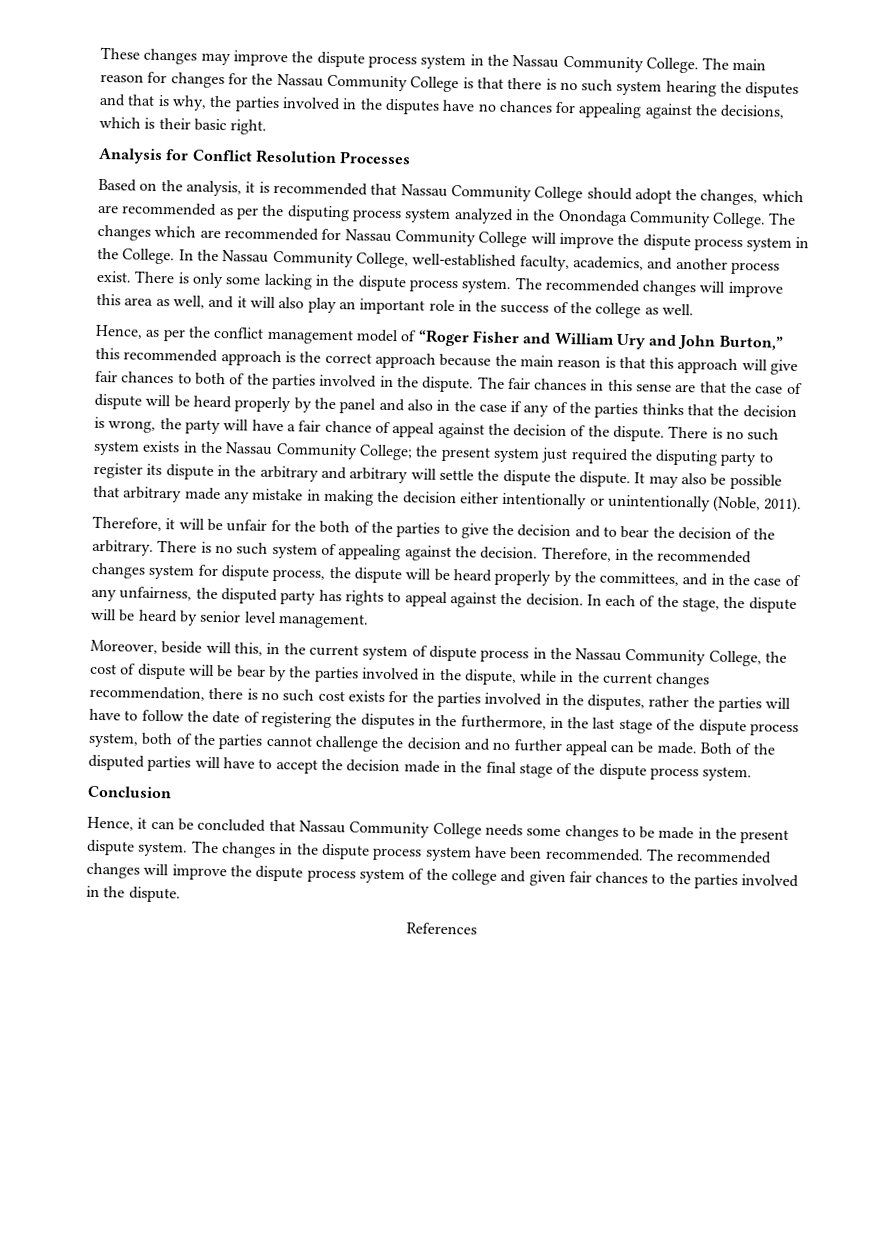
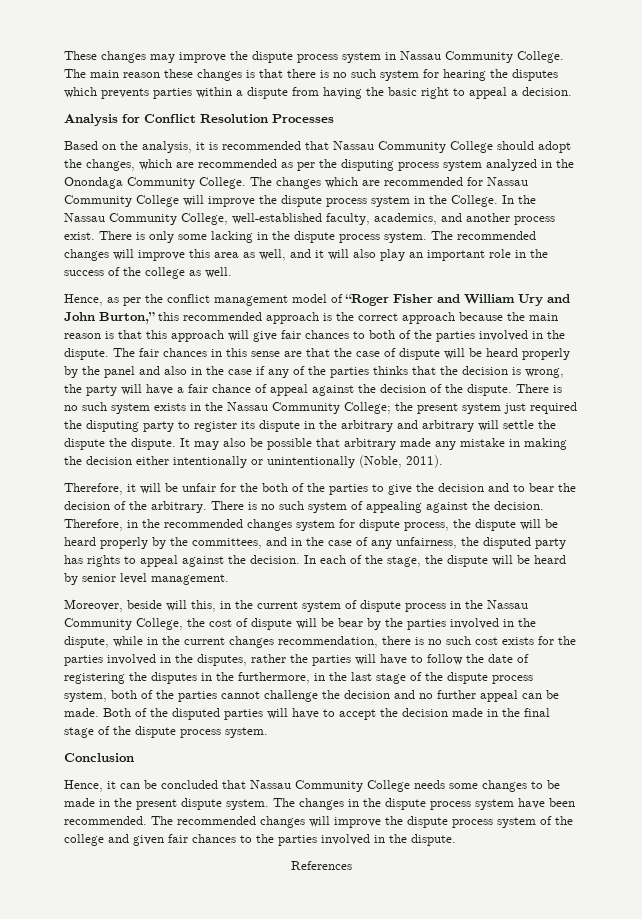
- These changes may improve the dispute process system in the Nassau Community College.
+ These changes may improve the dispute process system in Nassau Community College.
- The main reason for changes for the Nassau Community College is that there is no such system hearing the disputes and that is why, the parties involved in the disputes have no chances for appealing against the decisions, which is their basic right.
+ The main reason these changes is that there is no such system for hearing the disputes which prevents parties within a dispute from having the basic right to appeal a decision.

